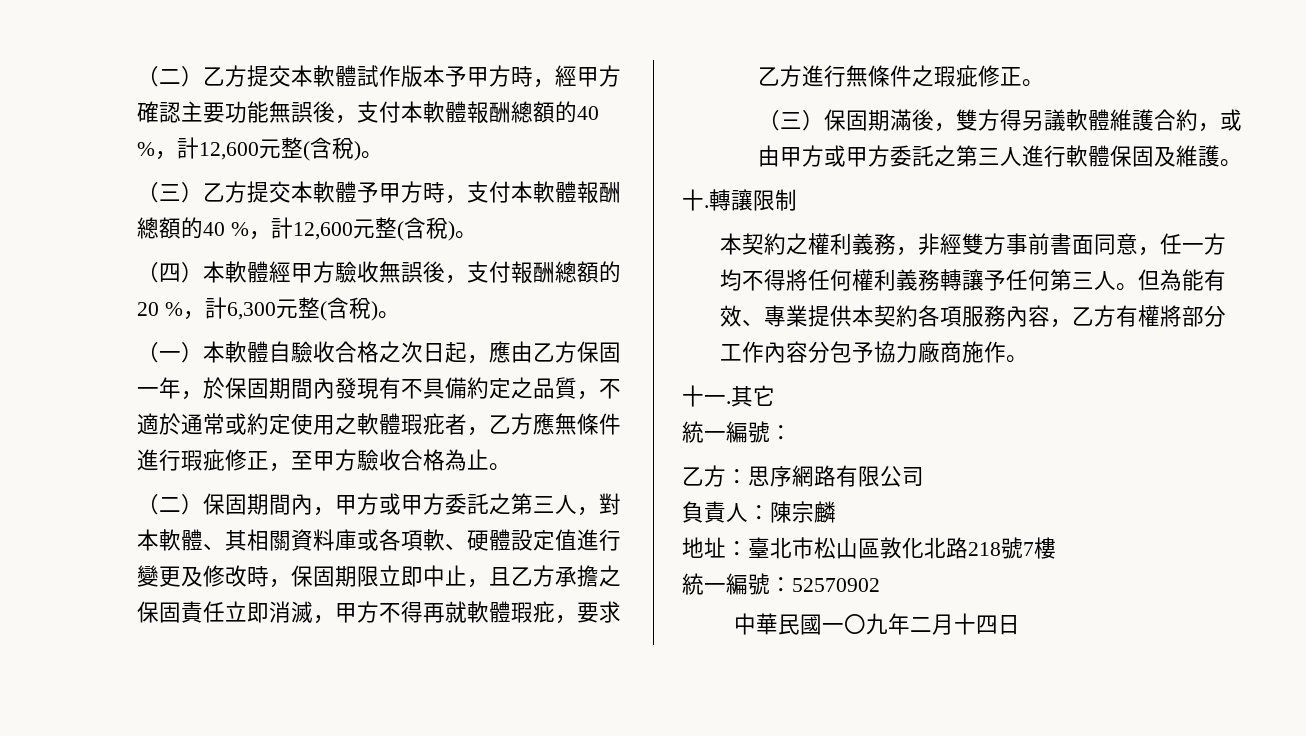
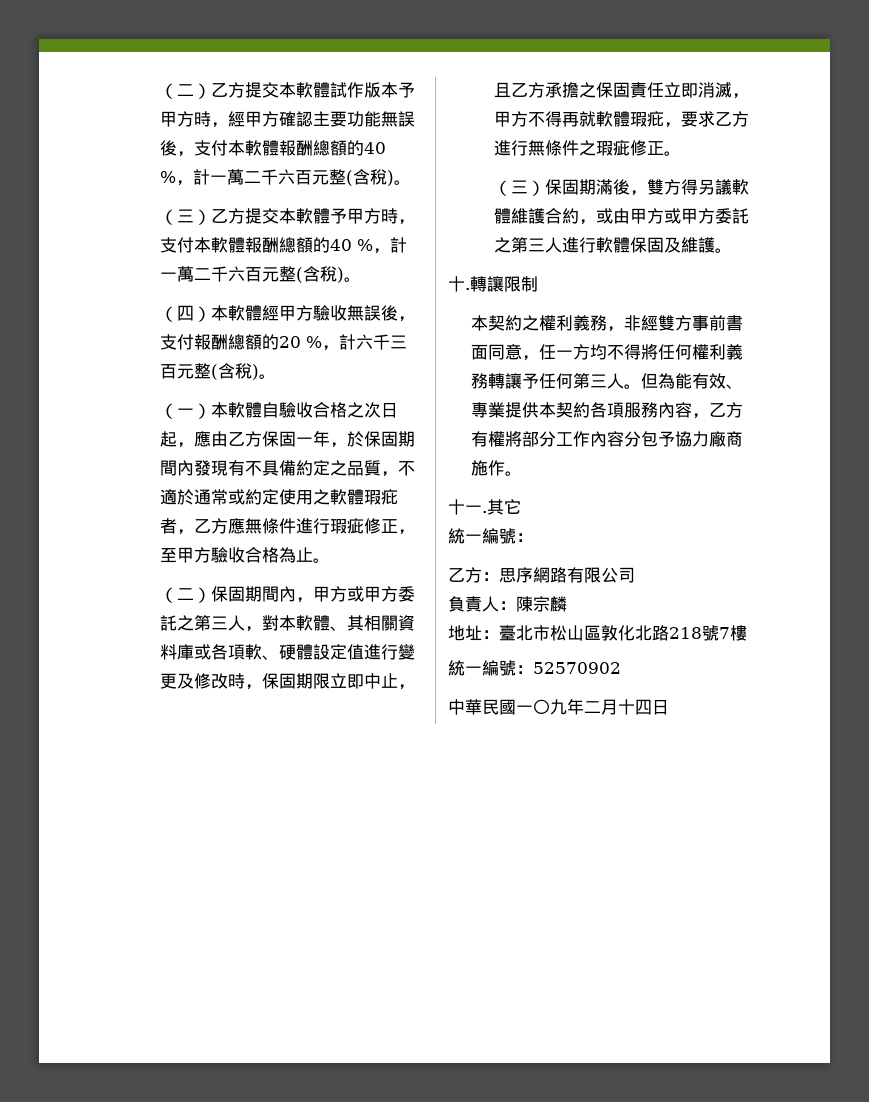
- （二）乙方提交本軟體試作版本予甲方時，經甲方確認主要功能無誤後，支付本軟體報酬總額的40 %，計12,600元整(含稅)。
+ （二）乙方提交本軟體試作版本予甲方時，經甲方確認主要功能無誤後，支付本軟體報酬總額的40 %，計一萬二千六百元整(含稅)。
- （三）乙方提交本軟體予甲方時，支付本軟體報酬總額的40 %，計12,600元整(含稅)。
+ （三）乙方提交本軟體予甲方時，支付本軟體報酬總額的40 %，計一萬二千六百元整(含稅)。
- （四）本軟體經甲方驗收無誤後，支付報酬總額的20 %，計6,300元整(含稅)。
+ （四）本軟體經甲方驗收無誤後，支付報酬總額的20 %，計六千三百元整(含稅)。

